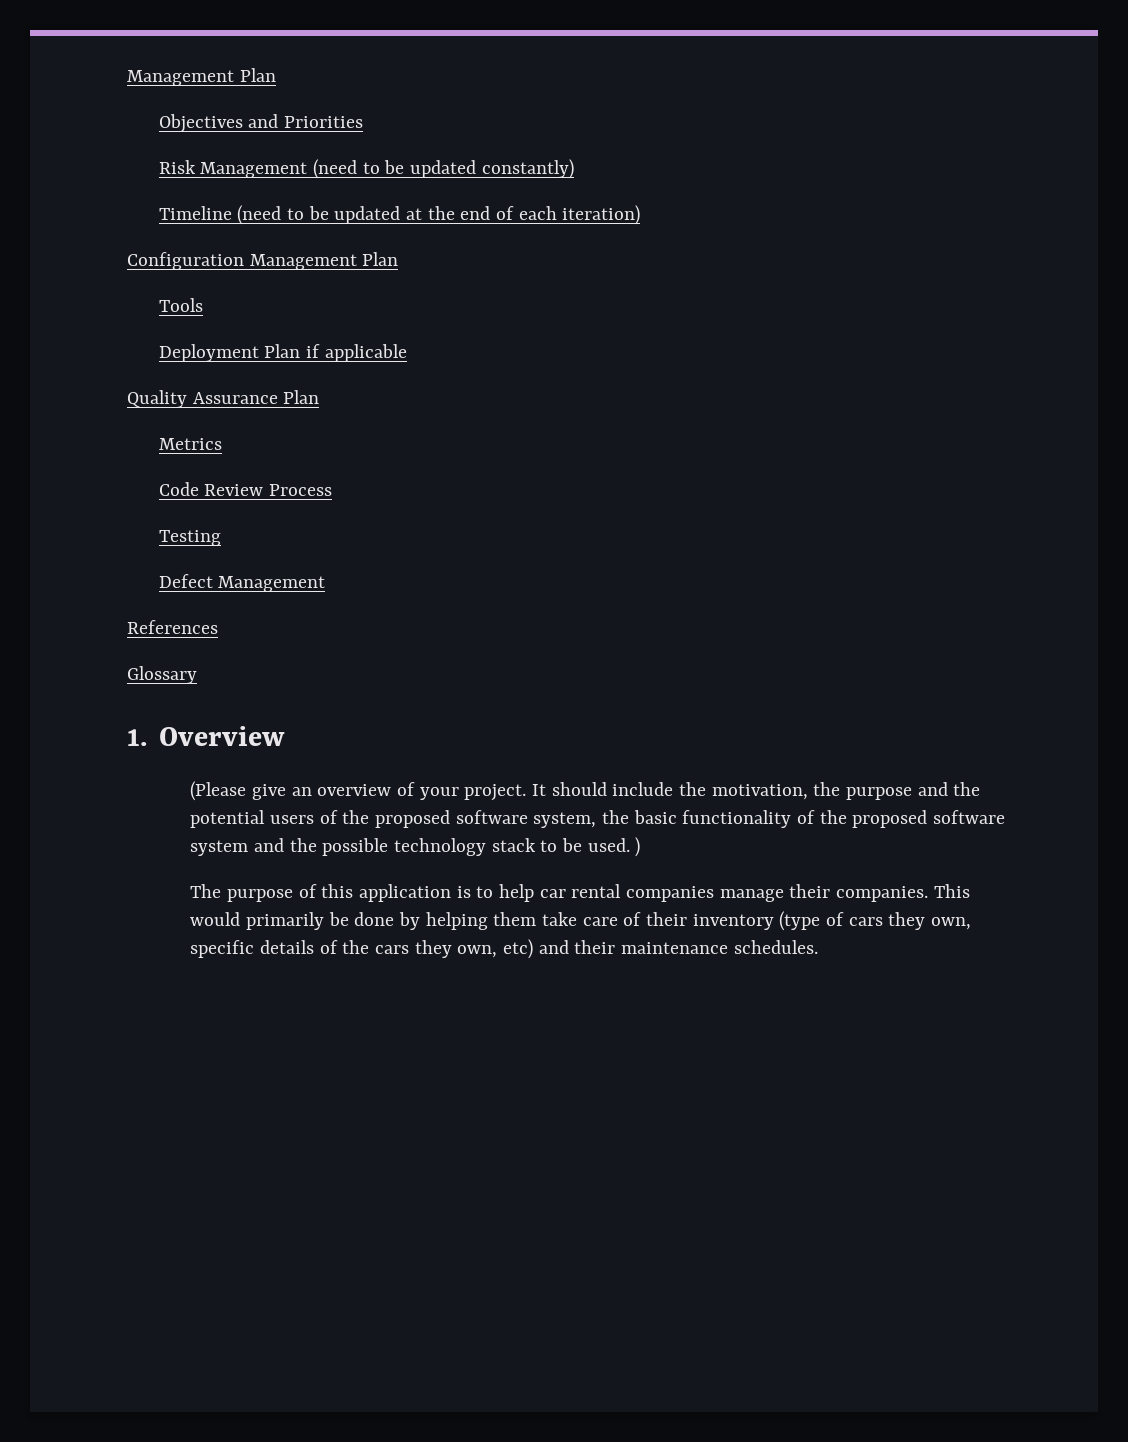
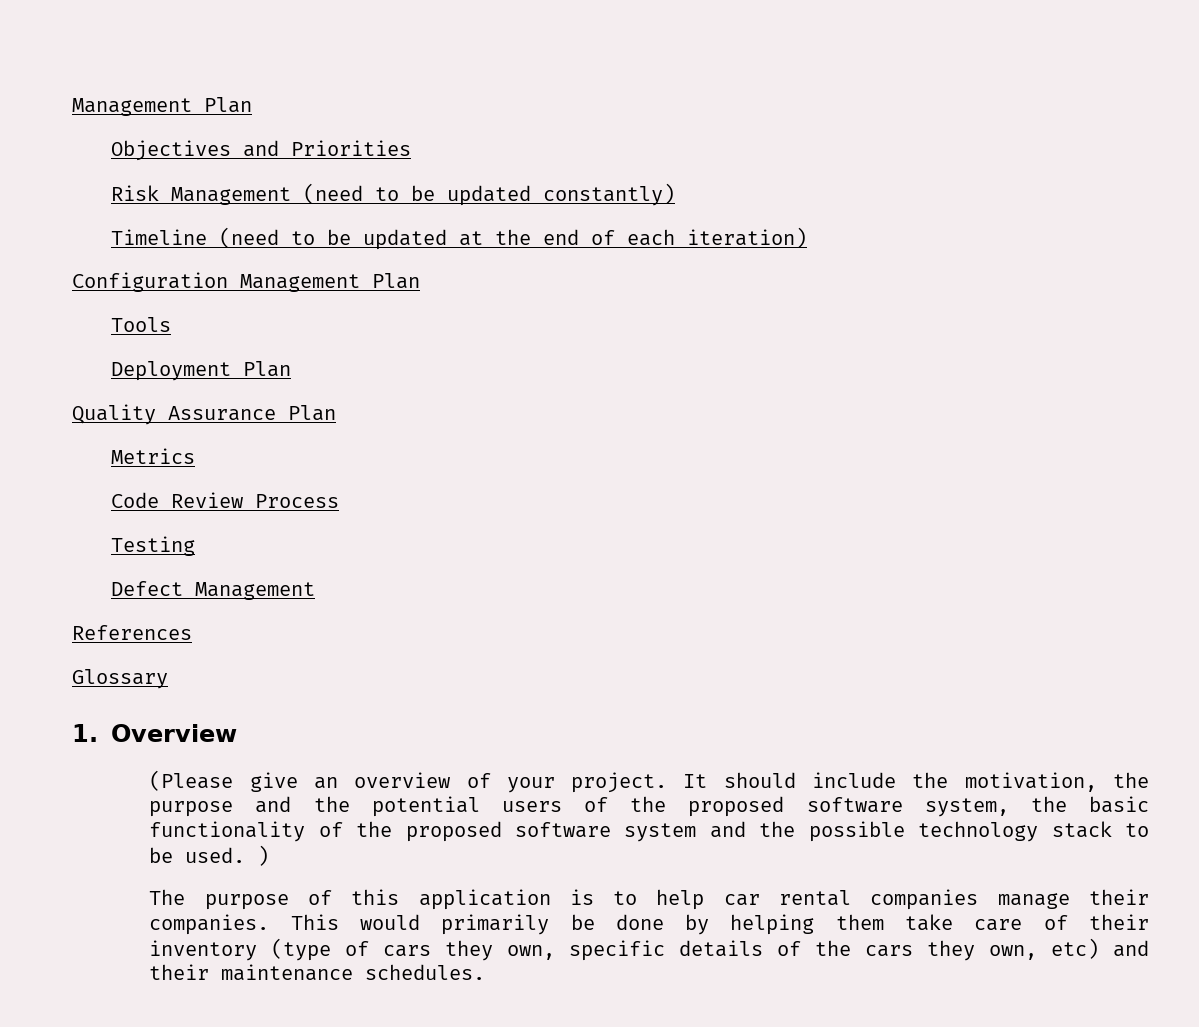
- Deployment Plan if applicable
+ Deployment Plan

